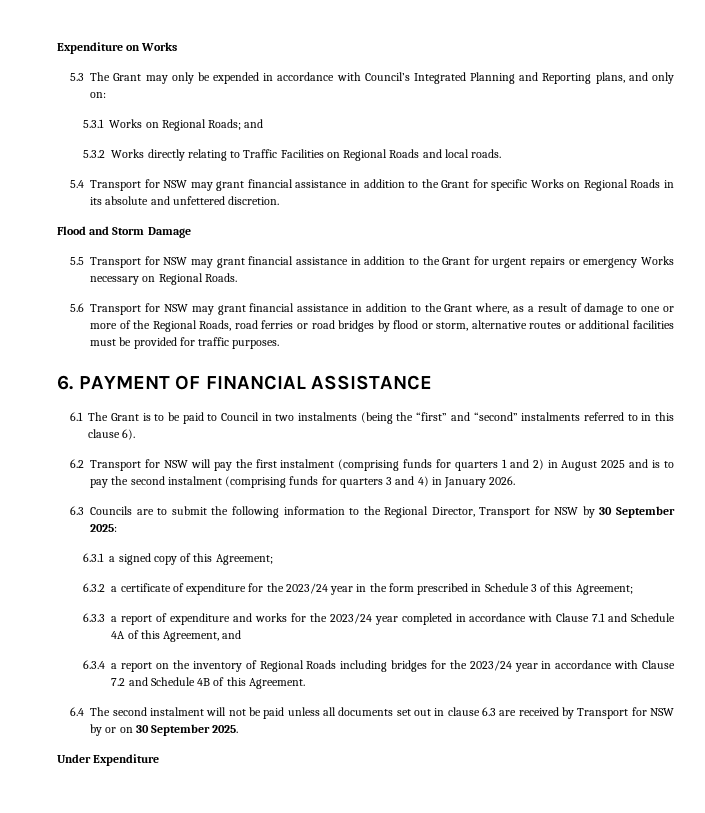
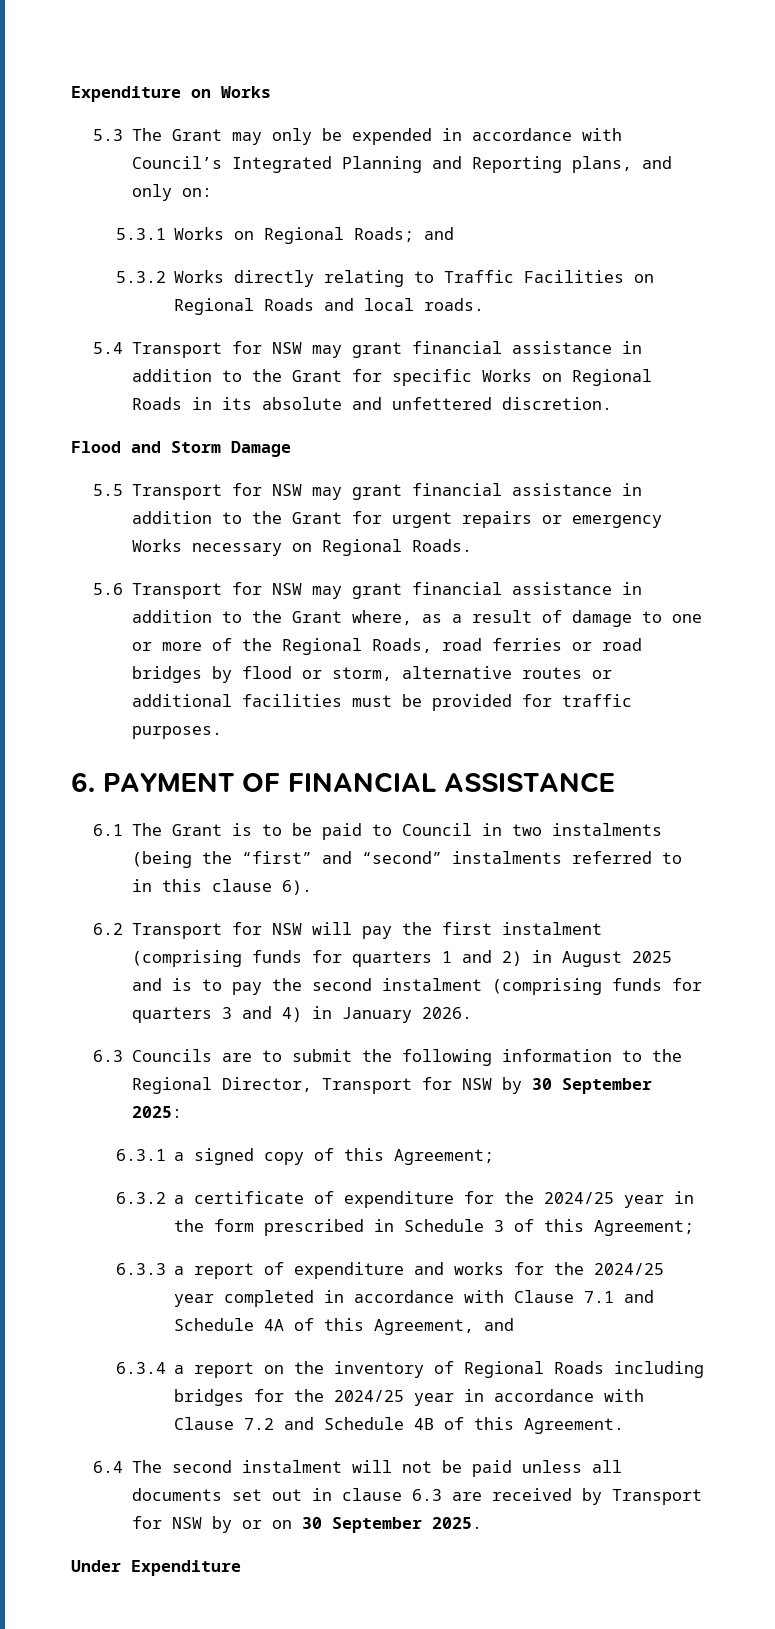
- 6.3.2 a certificate of expenditure for the 2023/24 year in the form prescribed in Schedule 3 of this Agreement;
+ 6.3.2 a certificate of expenditure for the 2024/25 year in the form prescribed in Schedule 3 of this Agreement;
- 6.3.3 a report of expenditure and works for the 2023/24 year completed in accordance with Clause 7.1 and Schedule 4A of this Agreement, and
+ 6.3.3 a report of expenditure and works for the 2024/25 year completed in accordance with Clause 7.1 and Schedule 4A of this Agreement, and
- 6.3.4 a report on the inventory of Regional Roads including bridges for the 2023/24 year in accordance with Clause 7.2 and Schedule 4B of this Agreement.
+ 6.3.4 a report on the inventory of Regional Roads including bridges for the 2024/25 year in accordance with Clause 7.2 and Schedule 4B of this Agreement.

